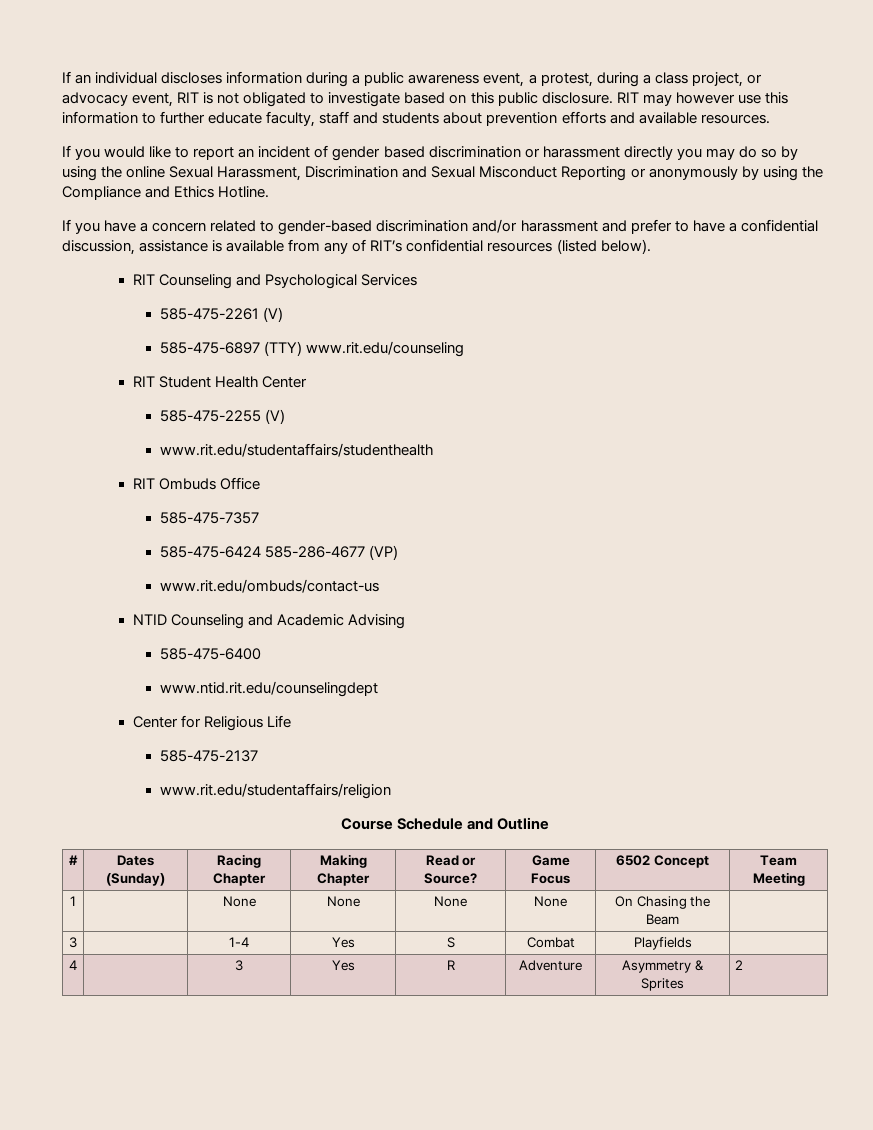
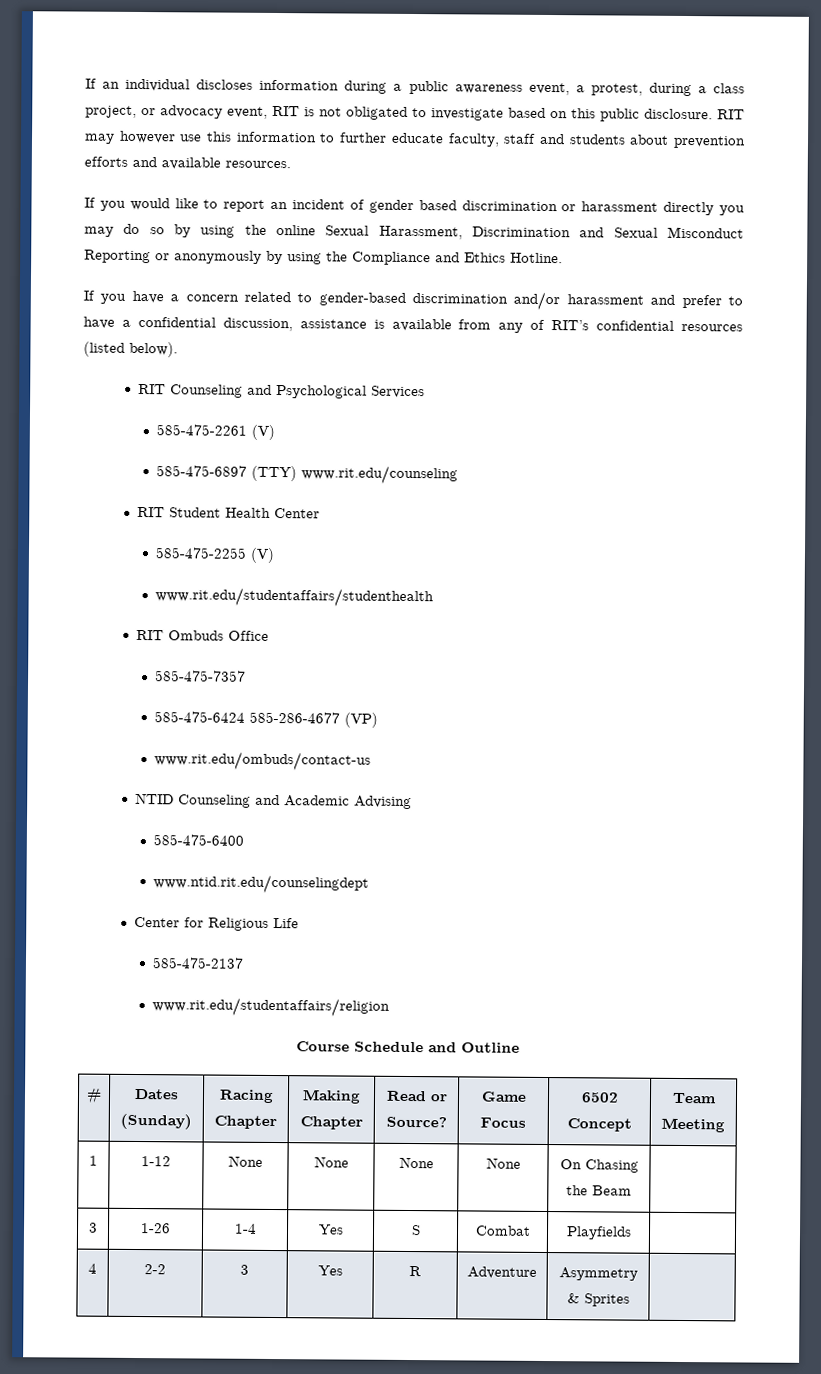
- 1 | | None | None | None | None | On Chasing the Beam |
+ 1 | 1-12 | None | None | None | None | On Chasing the Beam |
- 3 | | 1-4 | Yes | S | Combat | Playfields |
+ 3 | 1-26 | 1-4 | Yes | S | Combat | Playfields |
- 4 | | 3 | Yes | R | Adventure | Asymmetry & Sprites | 2
+ 4 | 2-2 | 3 | Yes | R | Adventure | Asymmetry & Sprites |

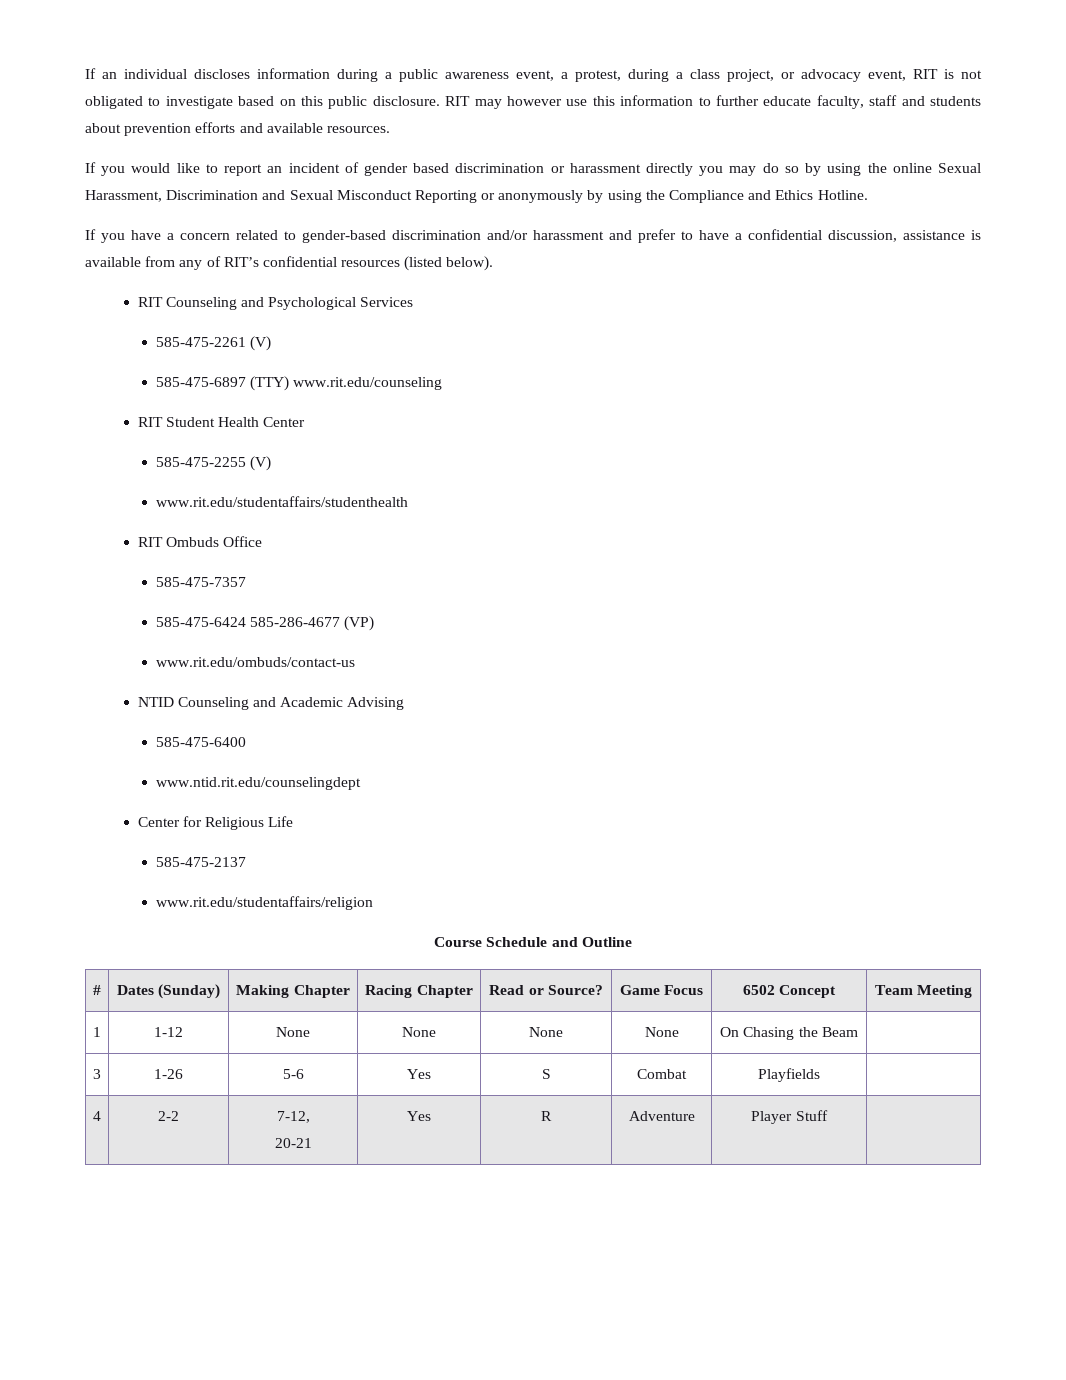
- # | Dates (Sunday) | Racing Chapter | Making Chapter | Read or Source? | Game Focus | 6502 Concept | Team Meeting
+ # | Dates (Sunday) | Making Chapter | Racing Chapter | Read or Source? | Game Focus | 6502 Concept | Team Meeting
- 3 | 1-26 | 1-4 | Yes | S | Combat | Playfields |
+ 3 | 1-26 | 5-6 | Yes | S | Combat | Playfields |
- 4 | 2-2 | 3 | Yes | R | Adventure | Asymmetry & Sprites |
+ 4 | 2-2 | 7-12,
+ 20-21 | Yes | R | Adventure | Player Stuff |

